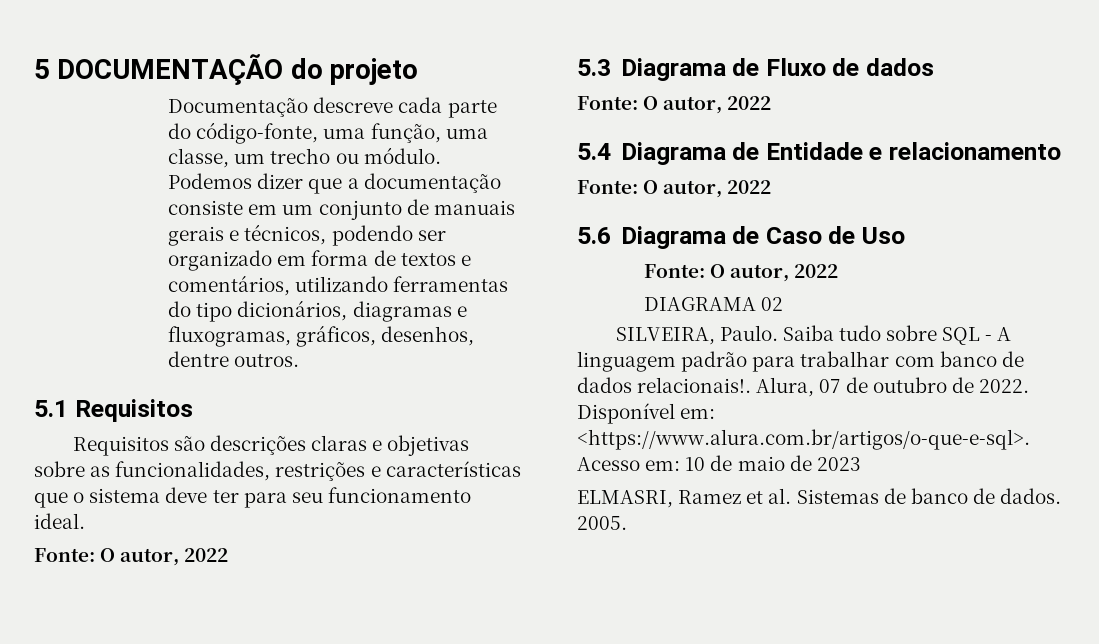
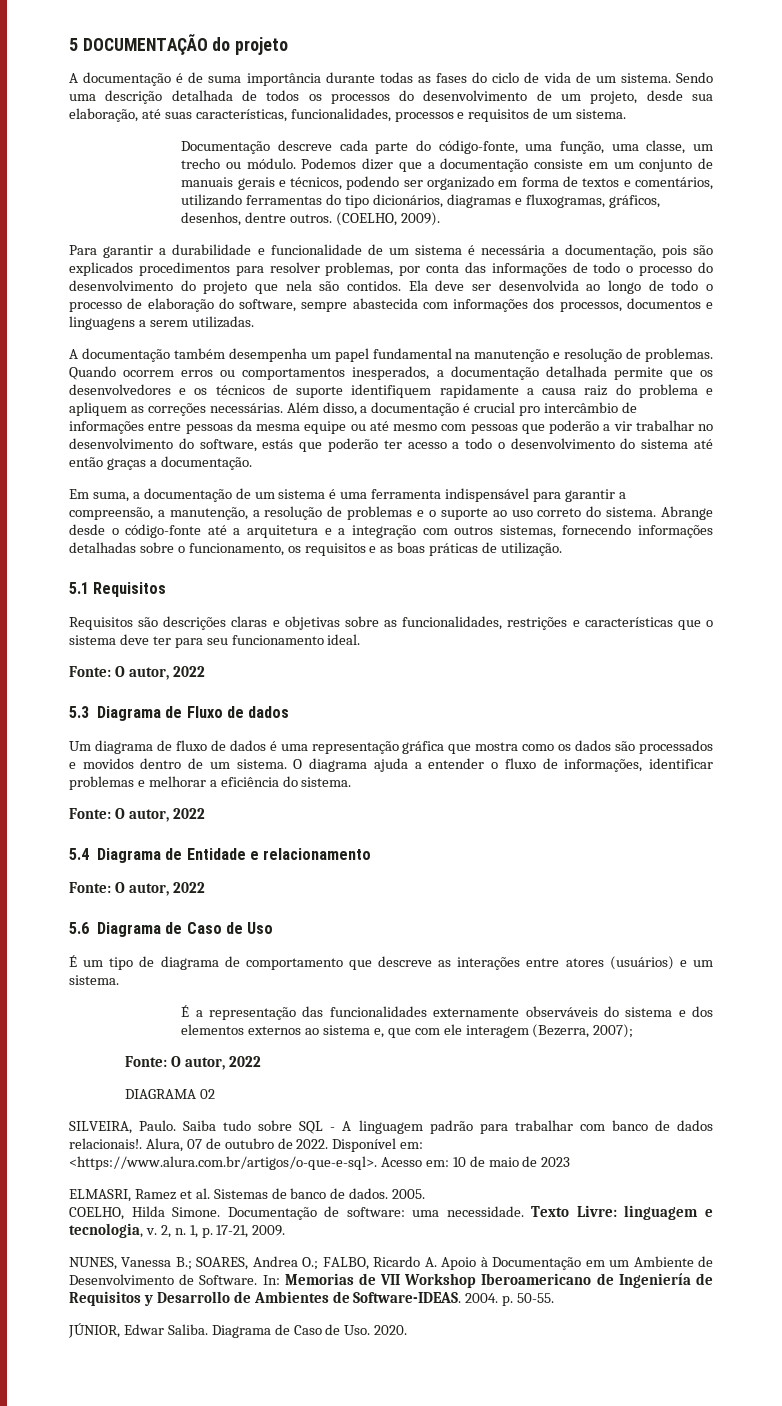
+ A documentação é de suma importância durante todas as fases do ciclo de vida de um sistema. Sendo uma descrição detalhada de todos os processos do desenvolvimento de um projeto, desde sua elaboração, até suas características, funcionalidades, processos e requisitos de um sistema.
+ (COELHO, 2009).
+ Para garantir a durabilidade e funcionalidade de um sistema é necessária a documentação, pois são explicados procedimentos para resolver problemas, por conta das informações de todo o processo do desenvolvimento do projeto que nela são contidos. Ela deve ser desenvolvida ao longo de todo o processo de elaboração do software, sempre abastecida com informações dos processos, documentos e linguagens a serem utilizadas.
+ A documentação também desempenha um papel fundamental na manutenção e resolução de problemas. Quando ocorrem erros ou comportamentos inesperados, a documentação detalhada permite que os desenvolvedores e os técnicos de suporte identifiquem rapidamente a causa raiz do problema e apliquem as correções necessárias. Além disso, a documentação é crucial pro intercâmbio de informações entre pessoas da mesma equipe ou até mesmo com pessoas que poderão a vir trabalhar no desenvolvimento do software, estás que poderão ter acesso a todo o desenvolvimento do sistema até então graças a documentação.
+ Em suma, a documentação de um sistema é uma ferramenta indispensável para garantir a compreensão, a manutenção, a resolução de problemas e o suporte ao uso correto do sistema. Abrange desde o código-fonte até a arquitetura e a integração com outros sistemas, fornecendo informações detalhadas sobre o funcionamento, os requisitos e as boas práticas de utilização.
+ Um diagrama de fluxo de dados é uma representação gráfica que mostra como os dados são processados e movidos dentro de um sistema. O diagrama ajuda a entender o fluxo de informações, identificar problemas e melhorar a eficiência do sistema.
+ É um tipo de diagrama de comportamento que descreve as interações entre atores (usuários) e um sistema.
+ É a representação das funcionalidades externamente observáveis do sistema e dos elementos externos ao sistema e, que com ele interagem (Bezerra, 2007);
+ COELHO, Hilda Simone. Documentação de software: uma necessidade. Texto Livre: linguagem e tecnologia, v. 2, n. 1, p. 17-21, 2009.
+ NUNES, Vanessa B.; SOARES, Andrea O.; FALBO, Ricardo A. Apoio à Documentação em um Ambiente de Desenvolvimento de Software. In: Memorias de VII Workshop Iberoamericano de Ingeniería de Requisitos y Desarrollo de Ambientes de Software-IDEAS. 2004. p. 50-55.
+ JÚNIOR, Edwar Saliba. Diagrama de Caso de Uso. 2020.

